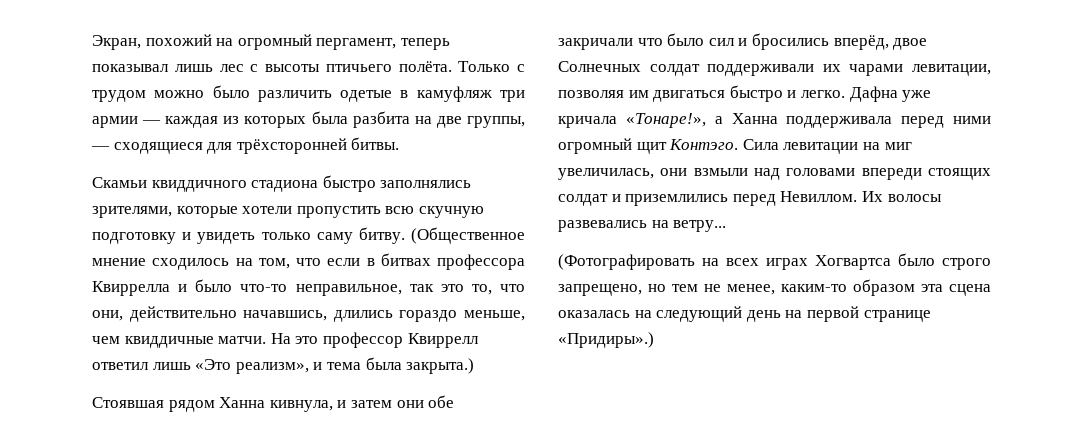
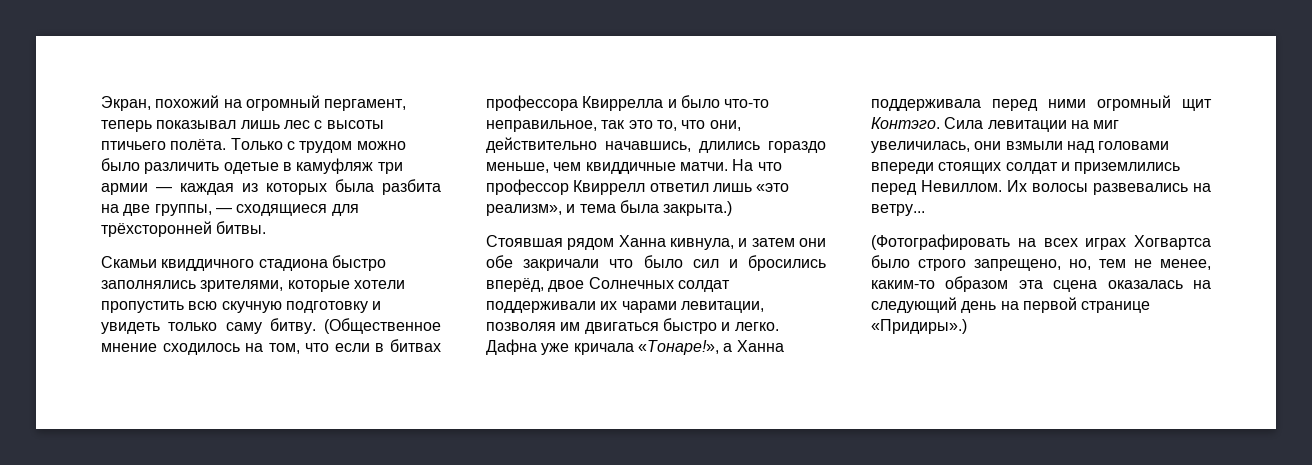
- На это профессор Квиррелл ответил лишь «Это реализм», и тема была закрыта.)
+ На что профессор Квиррелл ответил лишь «это реализм», и тема была закрыта.)
- (Фотографировать на всех играх Хогвартса было строго запрещено, но тем не менее, каким-то образом эта сцена оказалась на следующий день на первой странице «Придиры».)
+ (Фотографировать на всех играх Хогвартса было строго запрещено, но, тем не менее, каким-то образом эта сцена оказалась на следующий день на первой странице «Придиры».)

